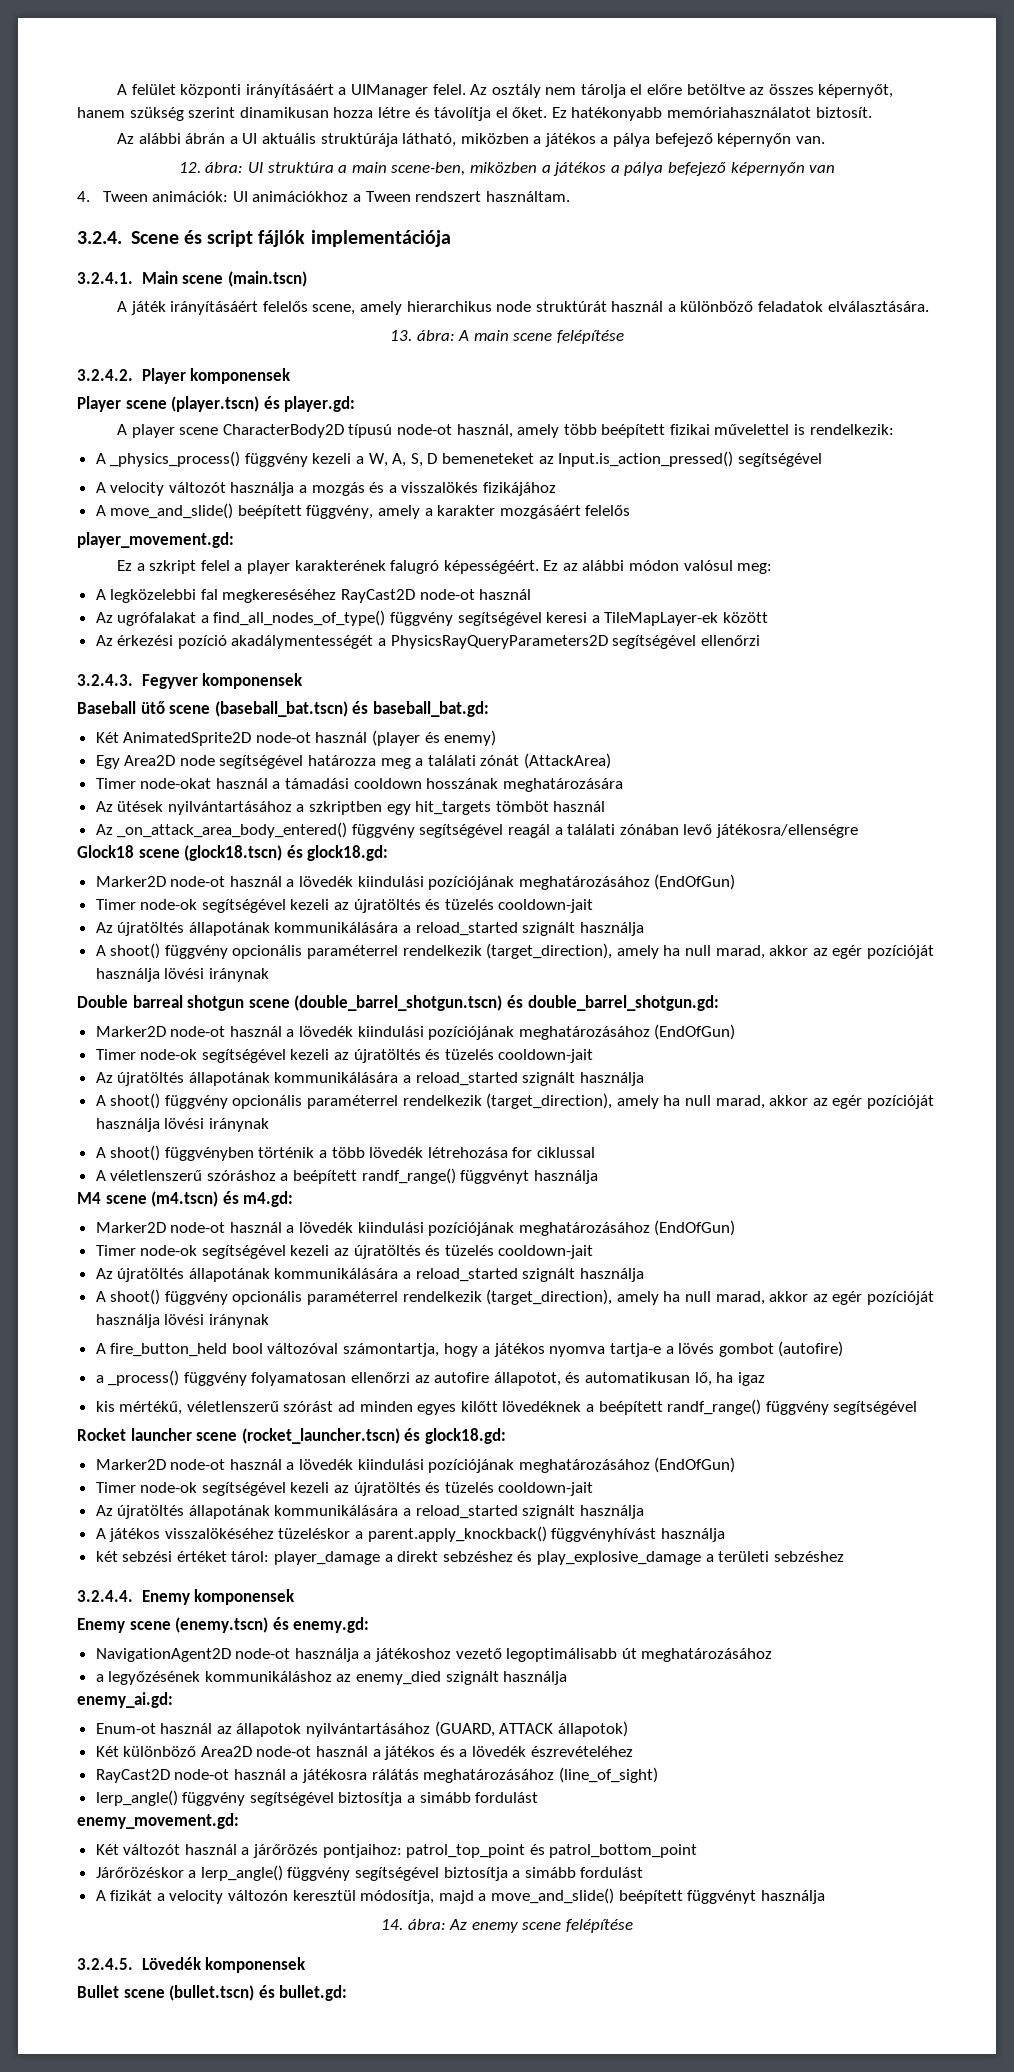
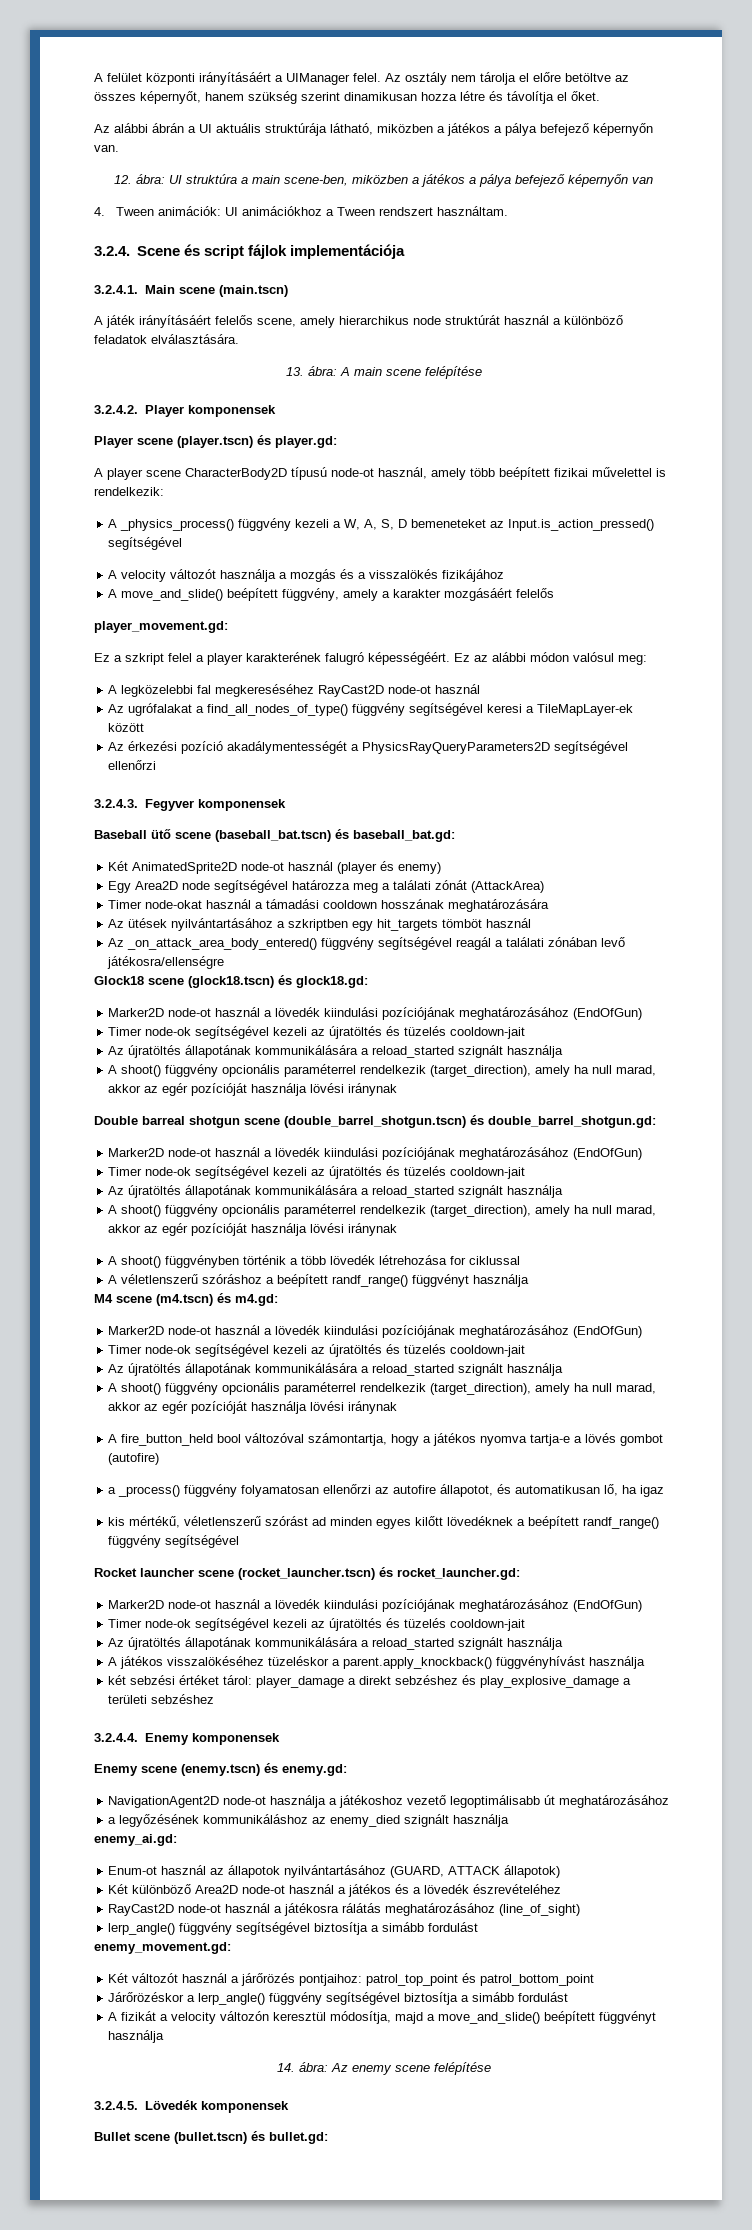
- Ez hatékonyabb memóriahasználatot biztosít.
- 3.2.4. Scene és script fájlók implementációja
+ 3.2.4. Scene és script fájlok implementációja
- Rocket launcher scene (rocket_launcher.tscn) és glock18.gd:
+ Rocket launcher scene (rocket_launcher.tscn) és rocket_launcher.gd:

